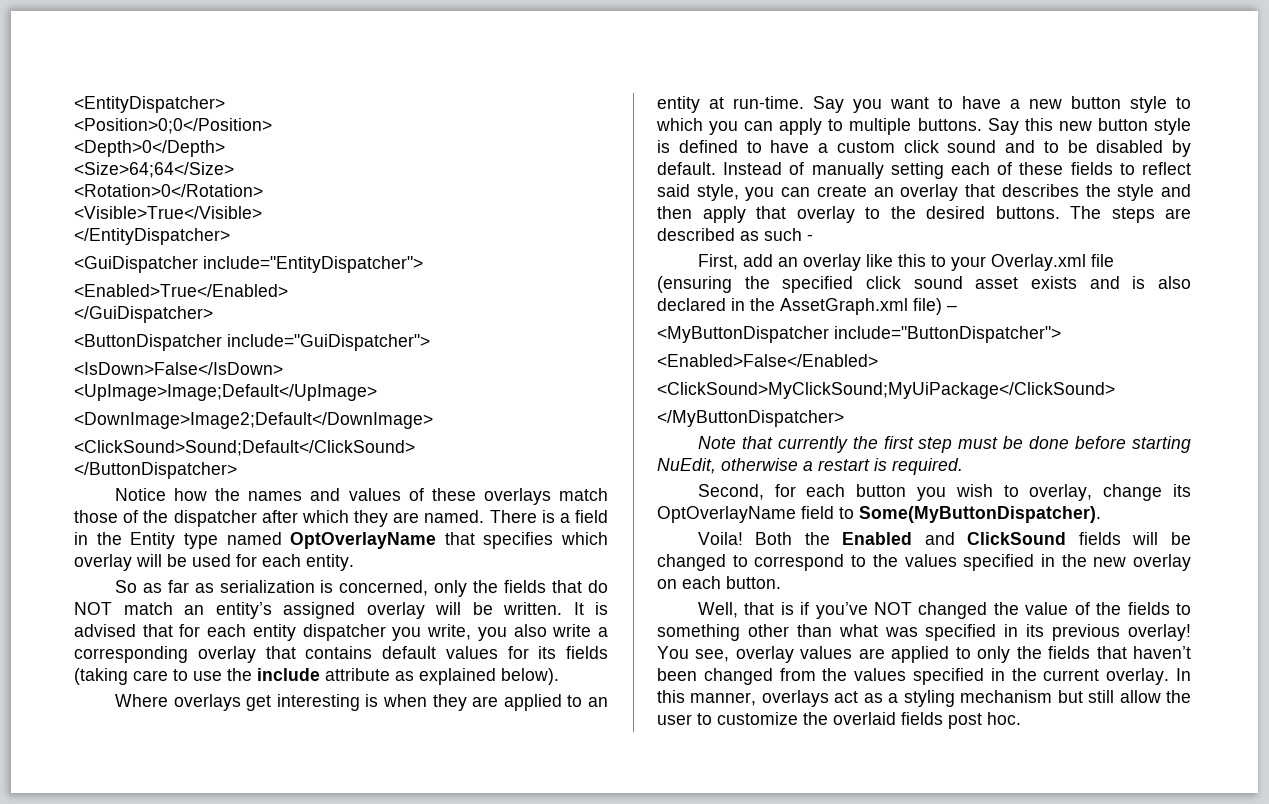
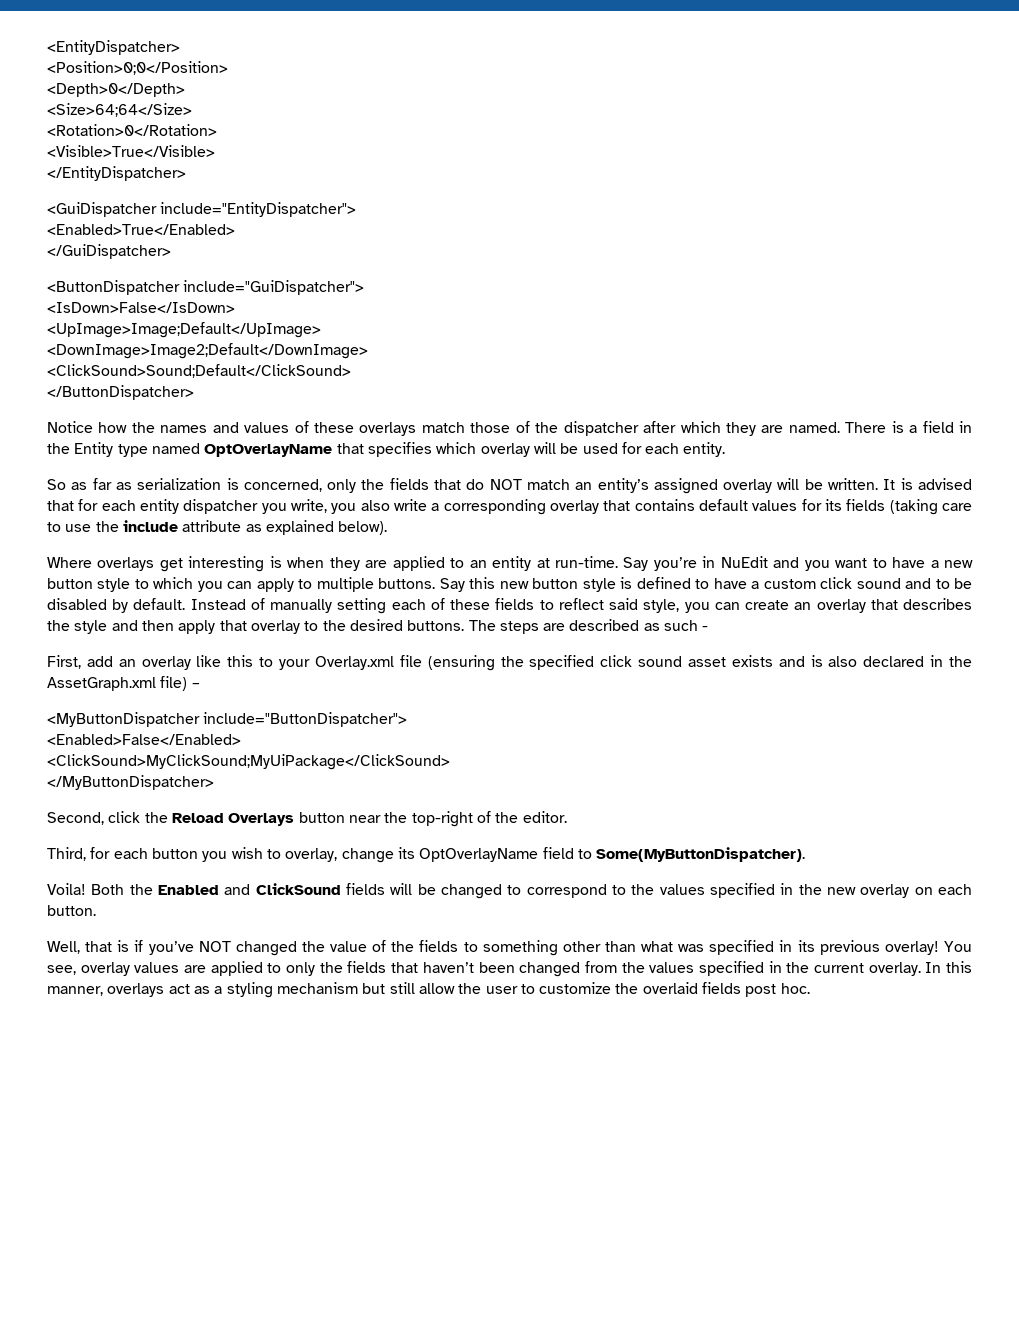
- Say you want to have a new button style to which you can apply to multiple buttons.
+ Say you’re in NuEdit and you want to have a new button style to which you can apply to multiple buttons.
- Note that currently the first step must be done before starting NuEdit, otherwise a restart is required.
- Second, for each button you wish to overlay, change its OptOverlayName field to Some(MyButtonDispatcher).
+ Second, click the Reload Overlays button near the top-right of the editor.
+ Third, for each button you wish to overlay, change its OptOverlayName field to Some(MyButtonDispatcher).

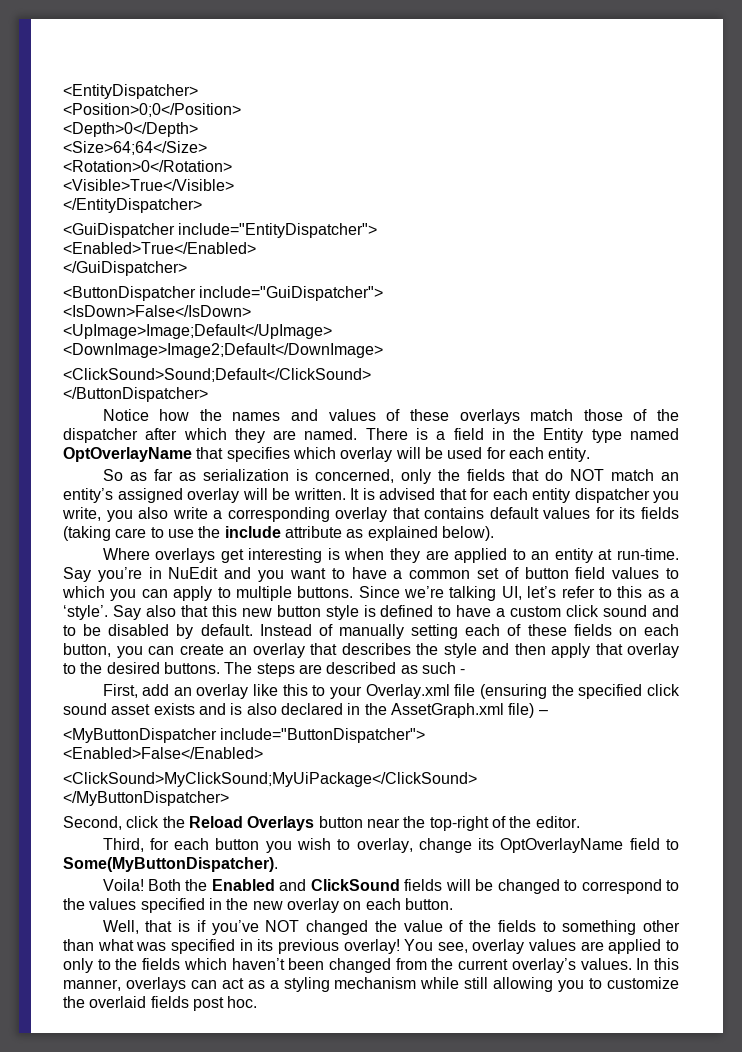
- Say you’re in NuEdit and you want to have a new button style to which you can apply to multiple buttons.
+ Say you’re in NuEdit and you want to have a common set of button field values to which you can apply to multiple buttons.
- Say this new button style is defined to have a custom click sound and to be disabled by default.
+ Since we’re talking UI, let’s refer to this as a ‘style’. Say also that this new button style is defined to have a custom click sound and to be disabled by default.
- Instead of manually setting each of these fields to reflect said style, you can create an overlay that describes the style and then apply that overlay to the desired buttons.
+ Instead of manually setting each of these fields on each button, you can create an overlay that describes the style and then apply that overlay to the desired buttons.
- You see, overlay values are applied to only the fields that haven’t been changed from the values specified in the current overlay.
+ You see, overlay values are applied to only to the fields which haven’t been changed from the current overlay’s values.
- In this manner, overlays act as a styling mechanism but still allow the user to customize the overlaid fields post hoc.
+ In this manner, overlays can act as a styling mechanism while still allowing you to customize the overlaid fields post hoc.

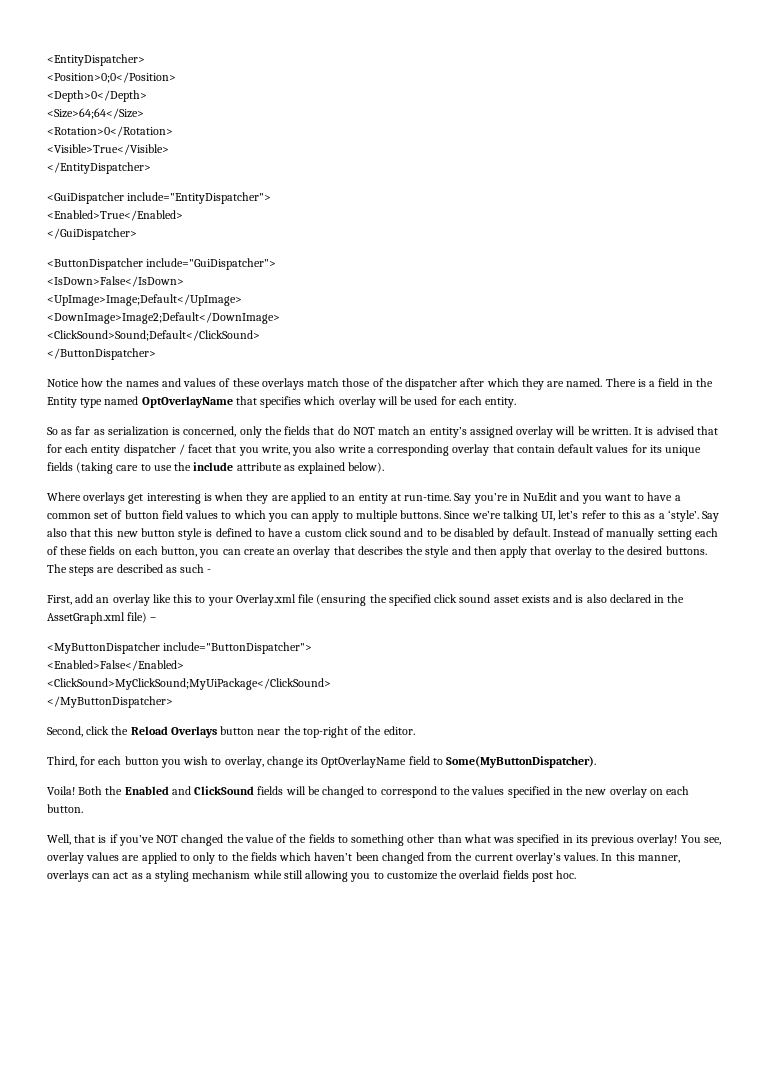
- It is advised that for each entity dispatcher you write, you also write a corresponding overlay that contains default values for its fields (taking care to use the include attribute as explained below).
+ It is advised that for each entity dispatcher / facet that you write, you also write a corresponding overlay that contain default values for its unique fields (taking care to use the include attribute as explained below).

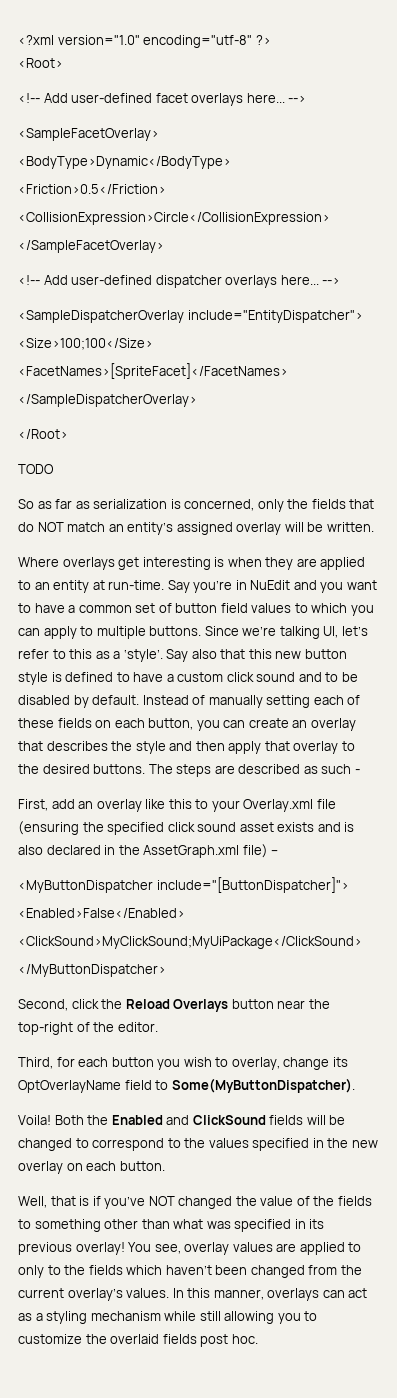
- <EntityDispatcher>
- <Position>0;0</Position>
- <Depth>0</Depth>
- <Size>64;64</Size>
- <Rotation>0</Rotation>
- <Visible>True</Visible>
- </EntityDispatcher>
- <GuiDispatcher include="EntityDispatcher">
- <Enabled>True</Enabled>
- </GuiDispatcher>
- <ButtonDispatcher include="GuiDispatcher">
- <IsDown>False</IsDown>
- <UpImage>Image;Default</UpImage>
- <DownImage>Image2;Default</DownImage>
- <ClickSound>Sound;Default</ClickSound>
- </ButtonDispatcher>
- Notice how the names and values of these overlays match those of the dispatcher after which they are named. There is a field in the Entity type named OptOverlayName that specifies which overlay will be used for each entity.
+ <?xml version="1.0" encoding="utf-8" ?>
+ <Root>
+ <!-- Add user-defined facet overlays here... -->
+ <SampleFacetOverlay>
+ <BodyType>Dynamic</BodyType>
+ <Friction>0.5</Friction>
+ <CollisionExpression>Circle</CollisionExpression>
+ </SampleFacetOverlay>
+ <!-- Add user-defined dispatcher overlays here... -->
+ <SampleDispatcherOverlay include="EntityDispatcher">
+ <Size>100;100</Size>
+ <FacetNames>[SpriteFacet]</FacetNames>
+ </SampleDispatcherOverlay>
+ </Root>
+ TODO
- It is advised that for each entity dispatcher / facet that you write, you also write a corresponding overlay that contain default values for its unique fields (taking care to use the include attribute as explained below).
- <MyButtonDispatcher include="ButtonDispatcher">
+ <MyButtonDispatcher include="[ButtonDispatcher]">

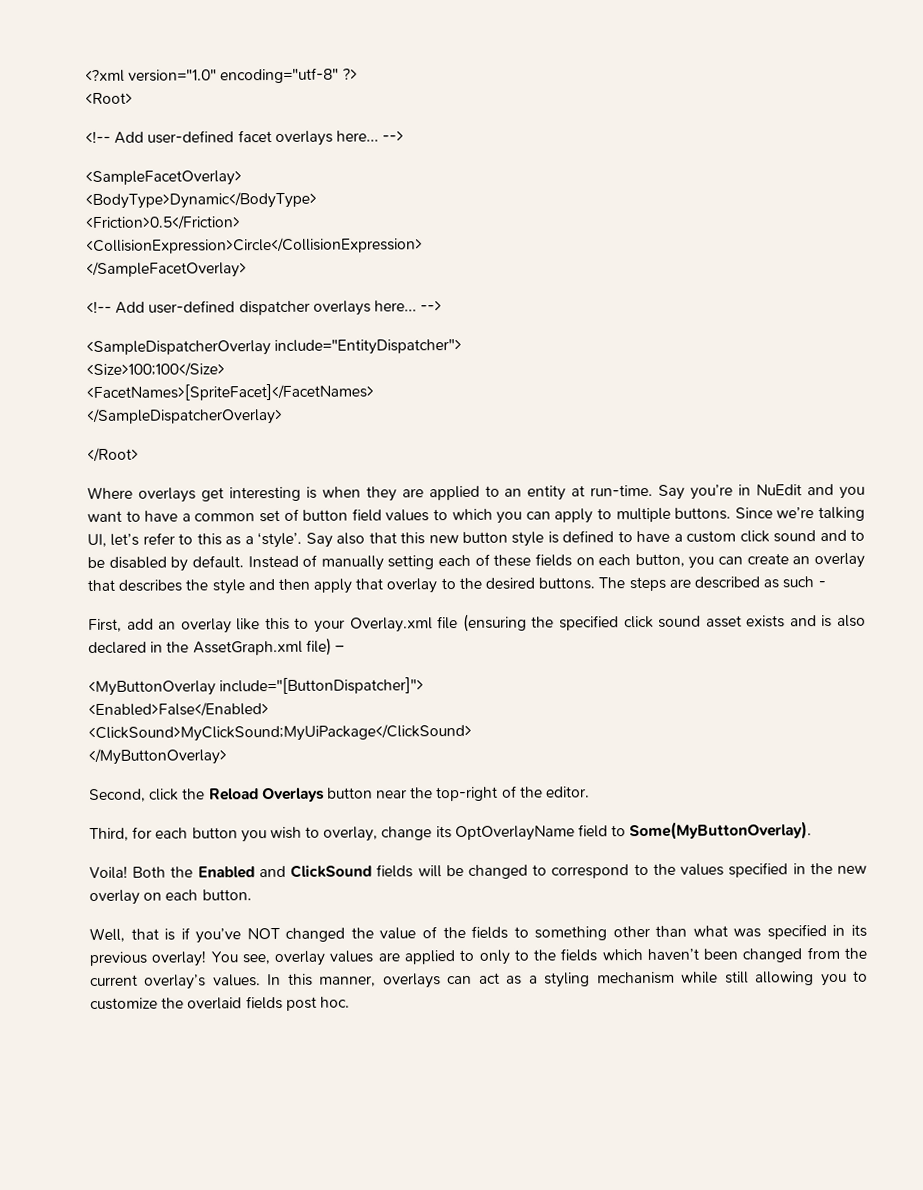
- TODO
- So as far as serialization is concerned, only the fields that do NOT match an entity’s assigned overlay will be written.
- <MyButtonDispatcher include="[ButtonDispatcher]">
+ <MyButtonOverlay include="[ButtonDispatcher]">
- </MyButtonDispatcher>
+ </MyButtonOverlay>
- Third, for each button you wish to overlay, change its OptOverlayName field to Some(MyButtonDispatcher).
+ Third, for each button you wish to overlay, change its OptOverlayName field to Some(MyButtonOverlay).

